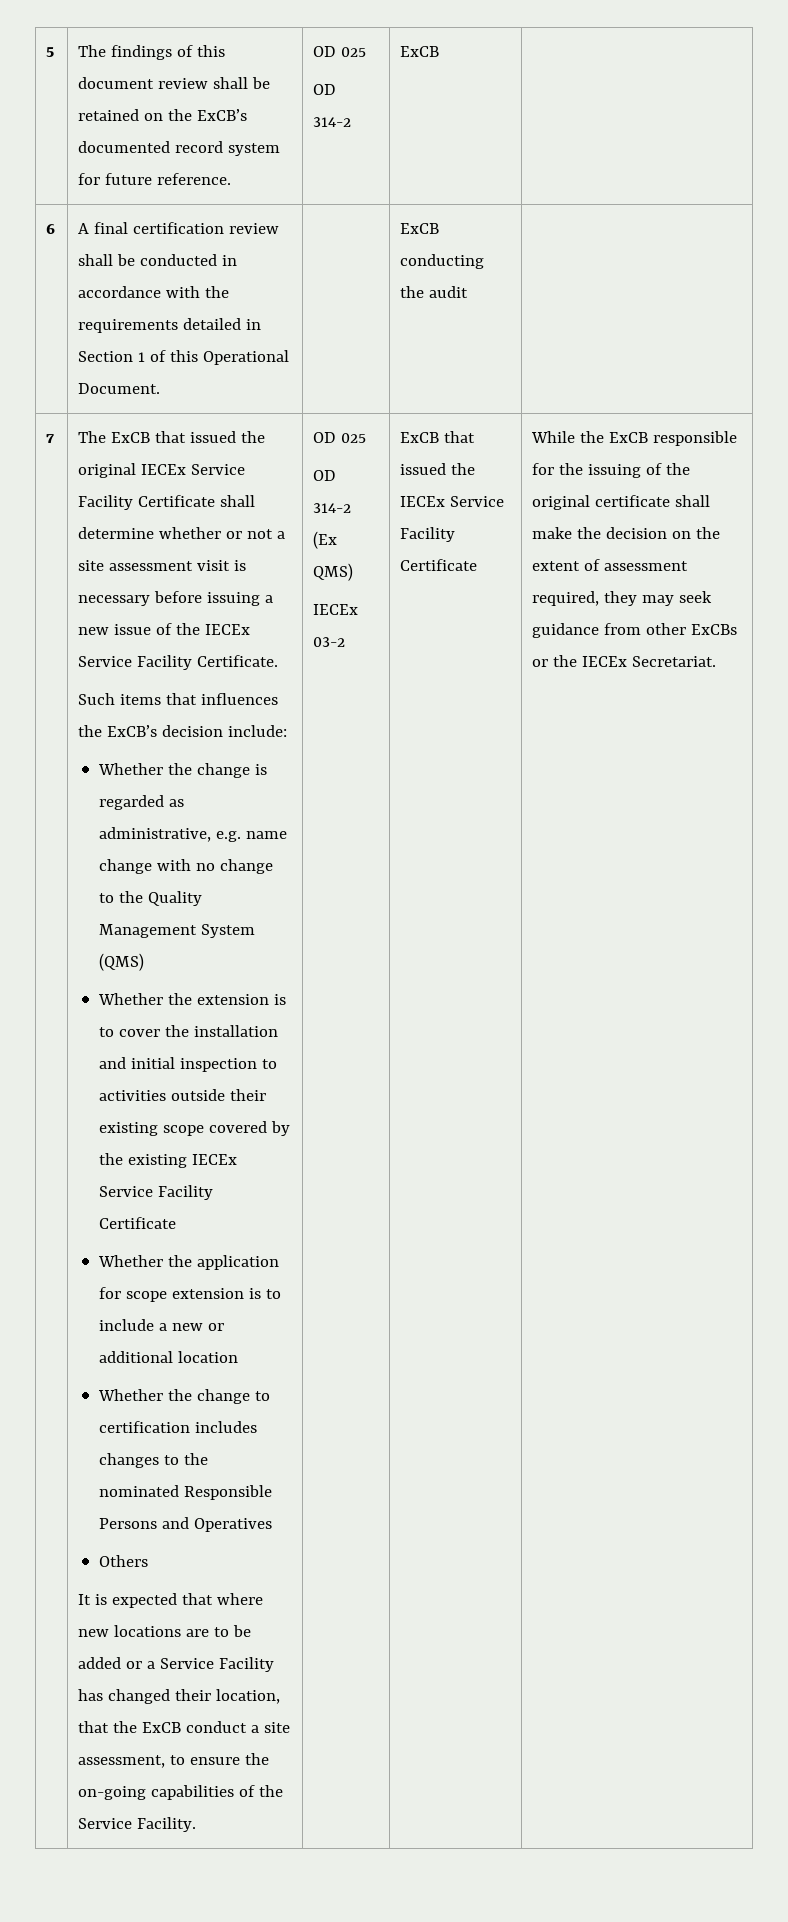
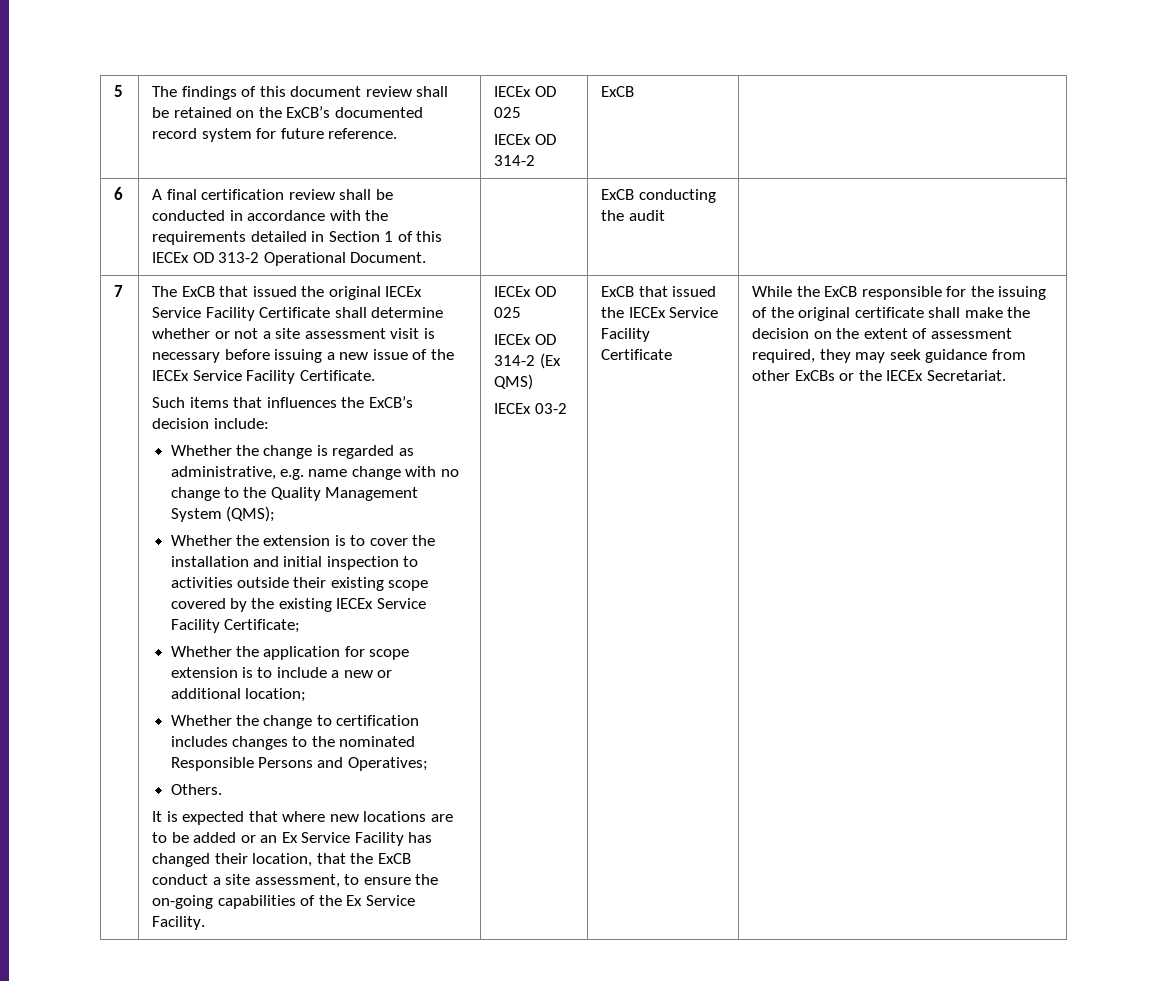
- 5 | The findings of this document review shall be retained on the ExCB’s documented record system for future reference. | OD 025
- OD 314-2 | ExCB |
+ 5 | The findings of this document review shall be retained on the ExCB’s documented record system for future reference. | IECEx OD 025
+ IECEx OD 314-2 | ExCB |
- 6 | A final certification review shall be conducted in accordance with the requirements detailed in Section 1 of this Operational Document. | | ExCB conducting the audit |
+ 6 | A final certification review shall be conducted in accordance with the requirements detailed in Section 1 of this IECEx OD 313-2 Operational Document. | | ExCB conducting the audit |
- Whether the change is regarded as administrative, e.g. name change with no change to the Quality Management System (QMS)
+ Whether the change is regarded as administrative, e.g. name change with no change to the Quality Management System (QMS);
- Whether the extension is to cover the installation and initial inspection to activities outside their existing scope covered by the existing IECEx Service Facility Certificate
+ Whether the extension is to cover the installation and initial inspection to activities outside their existing scope covered by the existing IECEx Service Facility Certificate;
- Whether the application for scope extension is to include a new or additional location
+ Whether the application for scope extension is to include a new or additional location;
- Whether the change to certification includes changes to the nominated Responsible Persons and Operatives
- Others
+ Whether the change to certification includes changes to the nominated Responsible Persons and Operatives;
+ Others.
- It is expected that where new locations are to be added or a Service Facility has changed their location, that the ExCB conduct a site assessment, to ensure the on-going capabilities of the Service Facility. | OD 025
- OD 314-2 (Ex QMS)
+ It is expected that where new locations are to be added or an Ex Service Facility has changed their location, that the ExCB conduct a site assessment, to ensure the on-going capabilities of the Ex Service Facility. | IECEx OD 025
+ IECEx OD 314-2 (Ex QMS)

